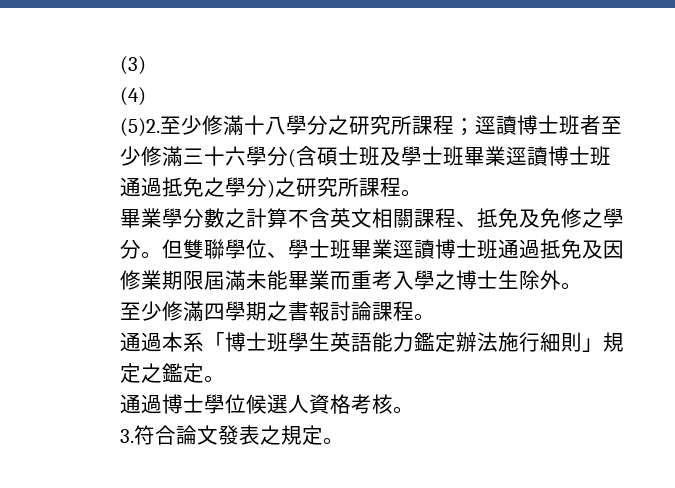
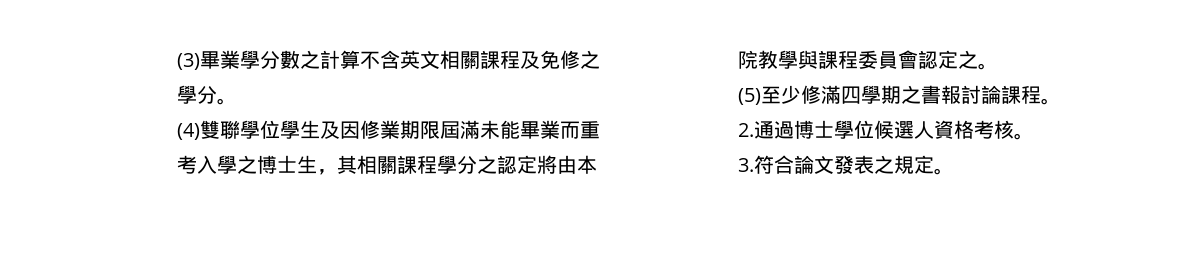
- (3)
- (4)
- (5)2.至少修滿十八學分之研究所課程；逕讀博士班者至少修滿三十六學分(含碩士班及學士班畢業逕讀博士班通過抵免之學分)之研究所課程。
- 畢業學分數之計算不含英文相關課程、抵免及免修之學分。但雙聯學位、學士班畢業逕讀博士班通過抵免及因修業期限屆滿未能畢業而重考入學之博士生除外。
- 至少修滿四學期之書報討論課程。
+ (3)畢業學分數之計算不含英文相關課程及免修之學分。
+ (4)雙聯學位學生及因修業期限屆滿未能畢業而重考入學之博士生，其相關課程學分之認定將由本院教學與課程委員會認定之。
+ (5)至少修滿四學期之書報討論課程。
- 通過本系「博士班學生英語能力鑑定辦法施行細則」規定之鑑定。
- 通過博士學位候選人資格考核。
+ 2.通過博士學位候選人資格考核。

